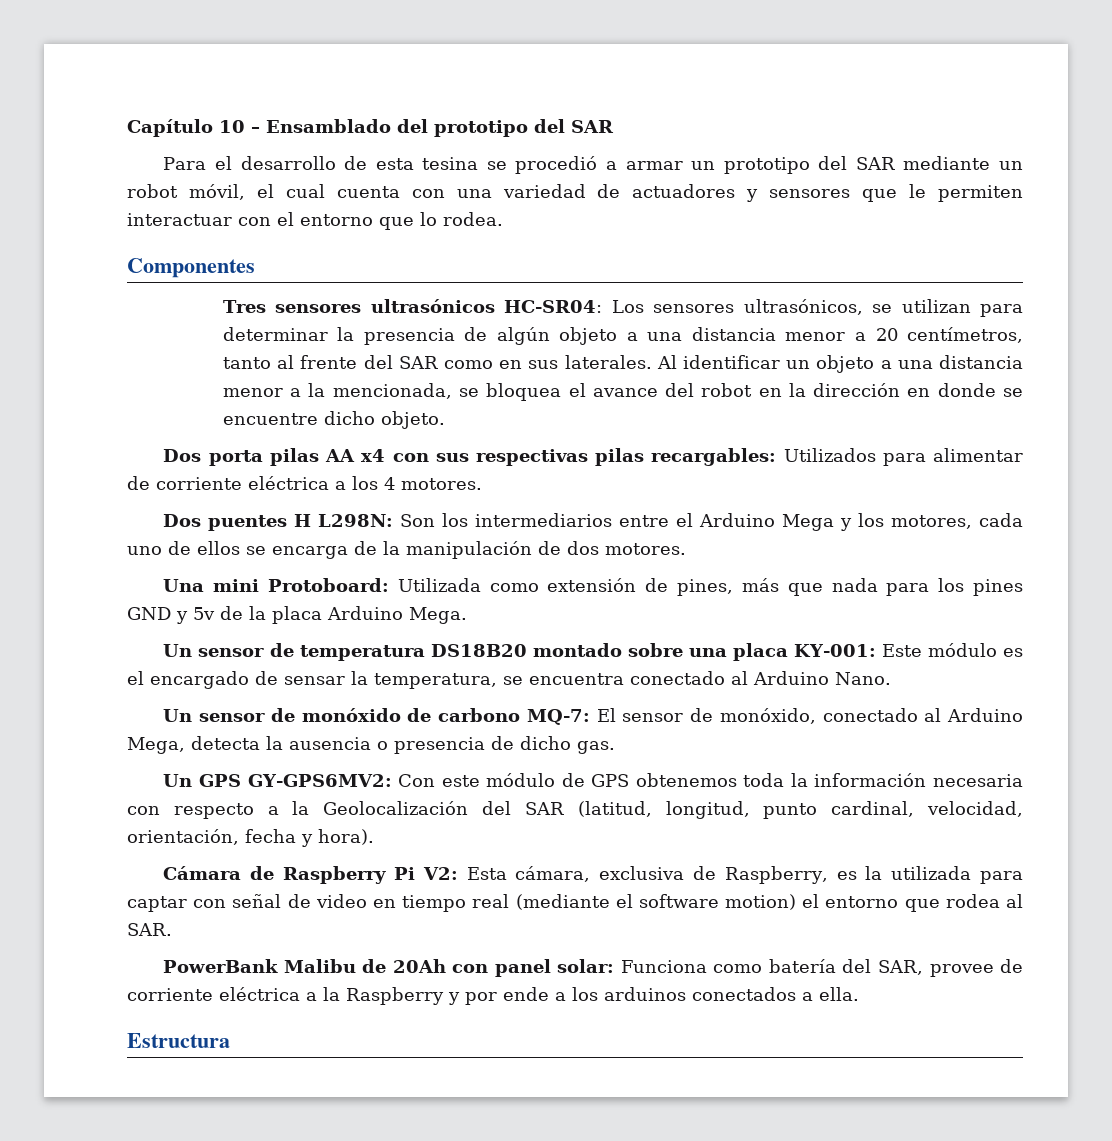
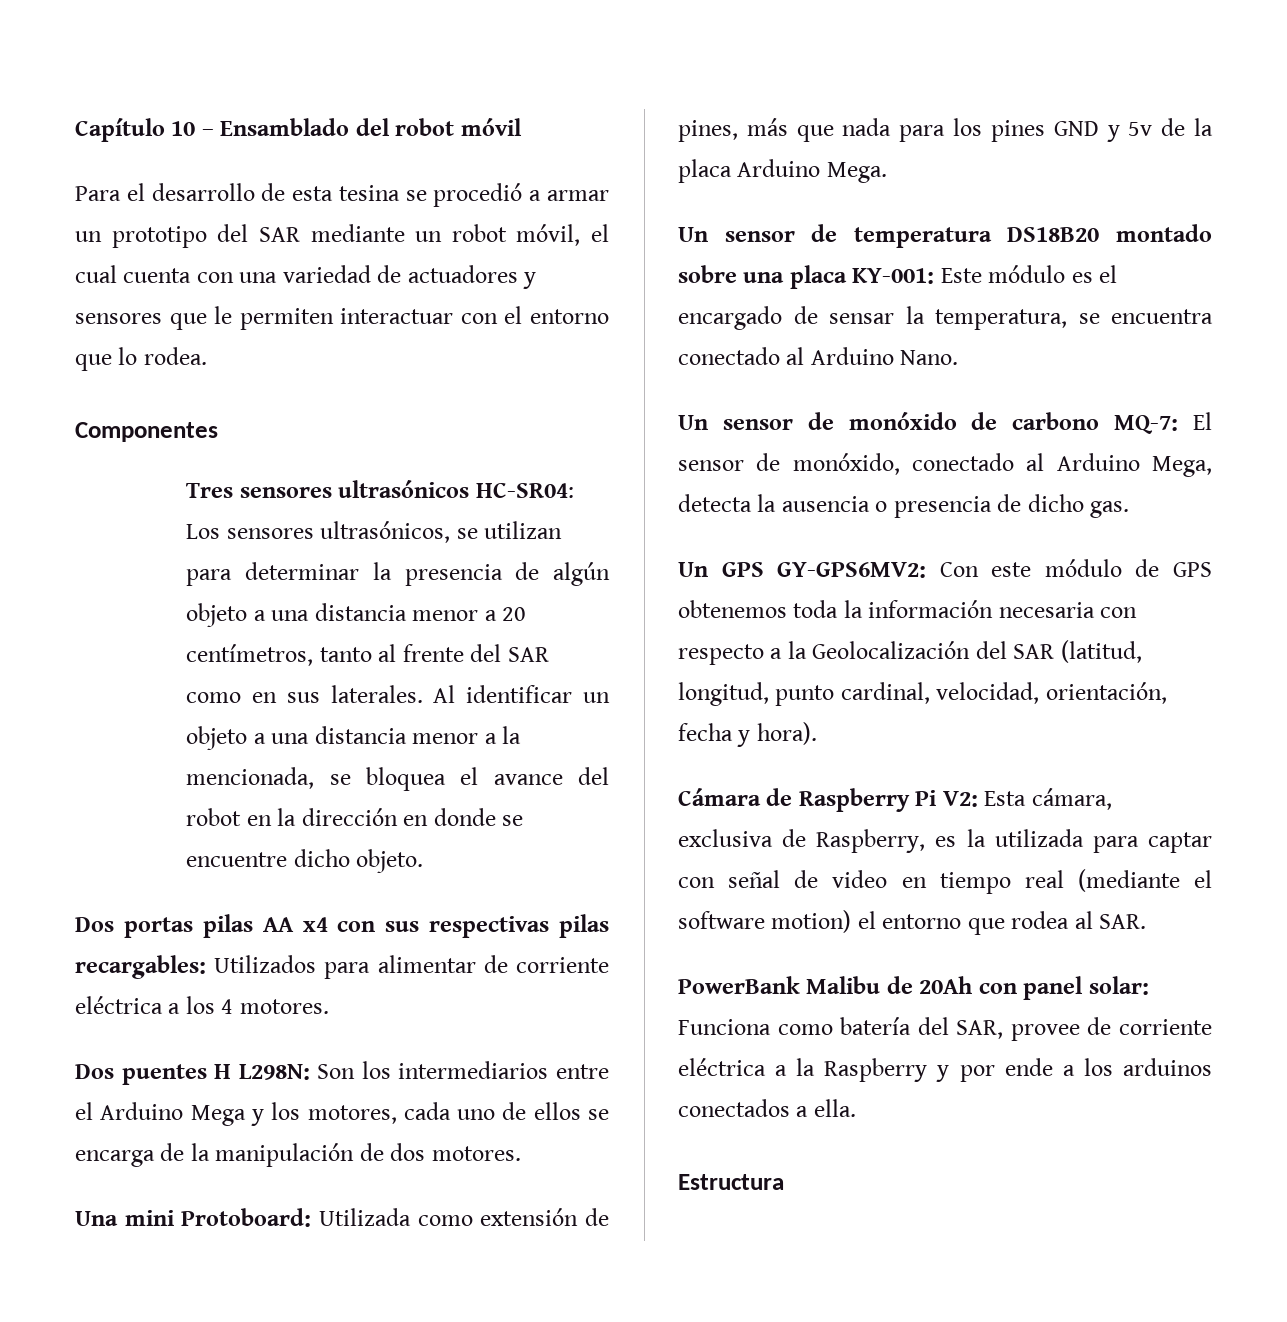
- Capítulo 10 – Ensamblado del prototipo del SAR
+ Capítulo 10 – Ensamblado del robot móvil
- Dos porta pilas AA x4 con sus respectivas pilas recargables: Utilizados para alimentar de corriente eléctrica a los 4 motores.
+ Dos portas pilas AA x4 con sus respectivas pilas recargables: Utilizados para alimentar de corriente eléctrica a los 4 motores.

